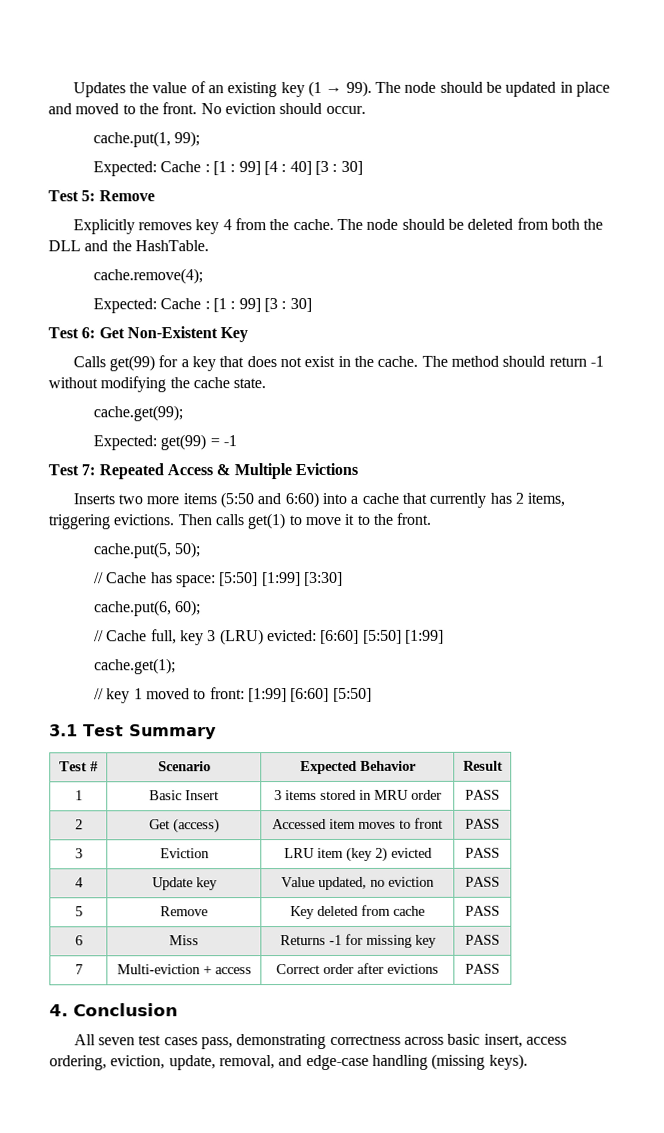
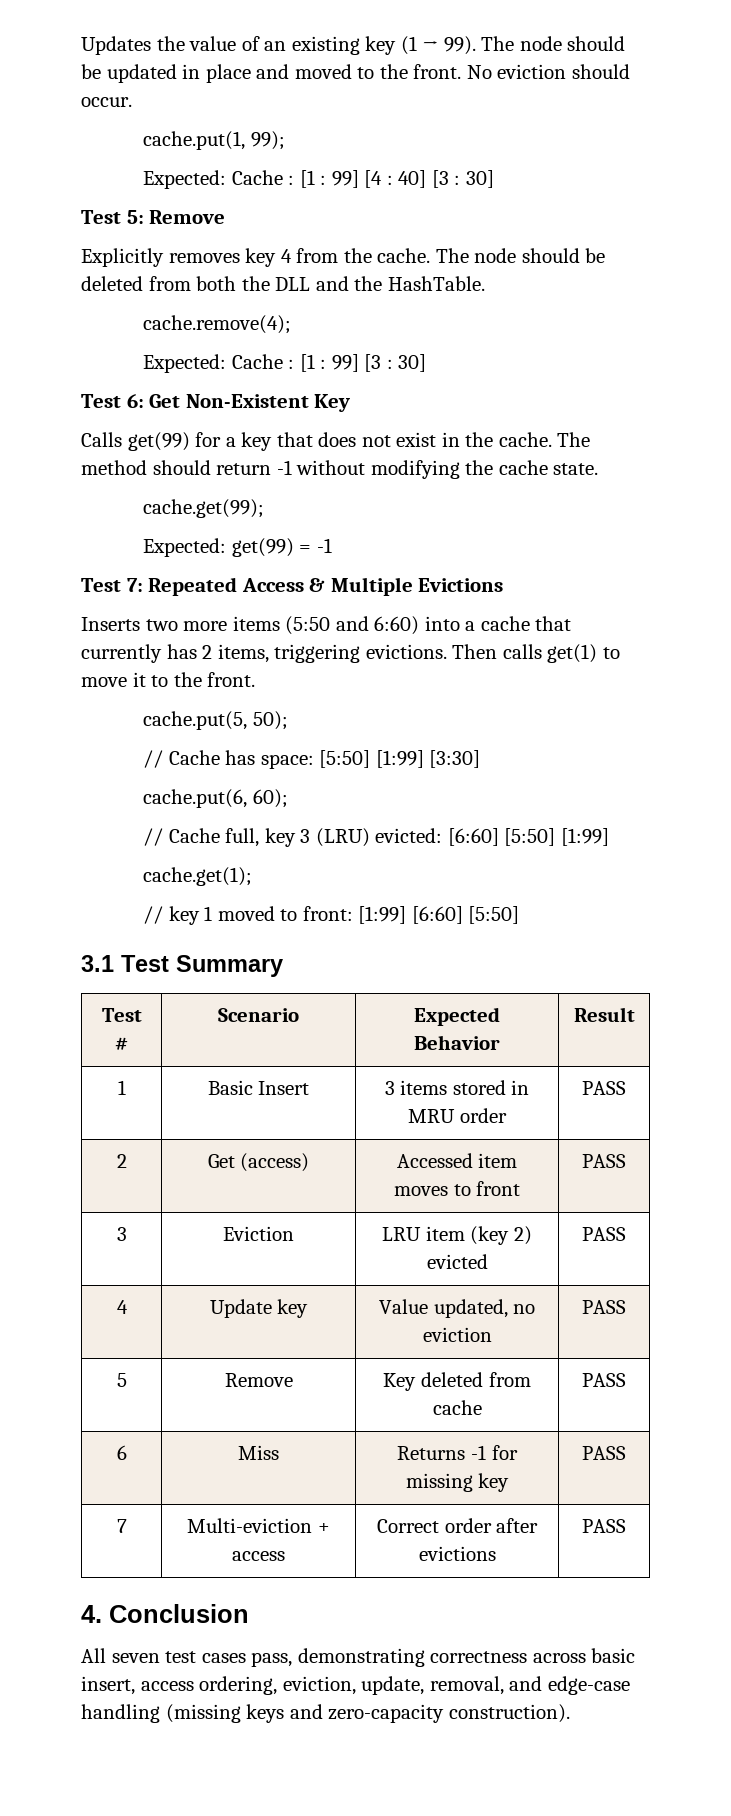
- All seven test cases pass, demonstrating correctness across basic insert, access ordering, eviction, update, removal, and edge-case handling (missing keys).
+ All seven test cases pass, demonstrating correctness across basic insert, access ordering, eviction, update, removal, and edge-case handling (missing keys and zero-capacity construction).

